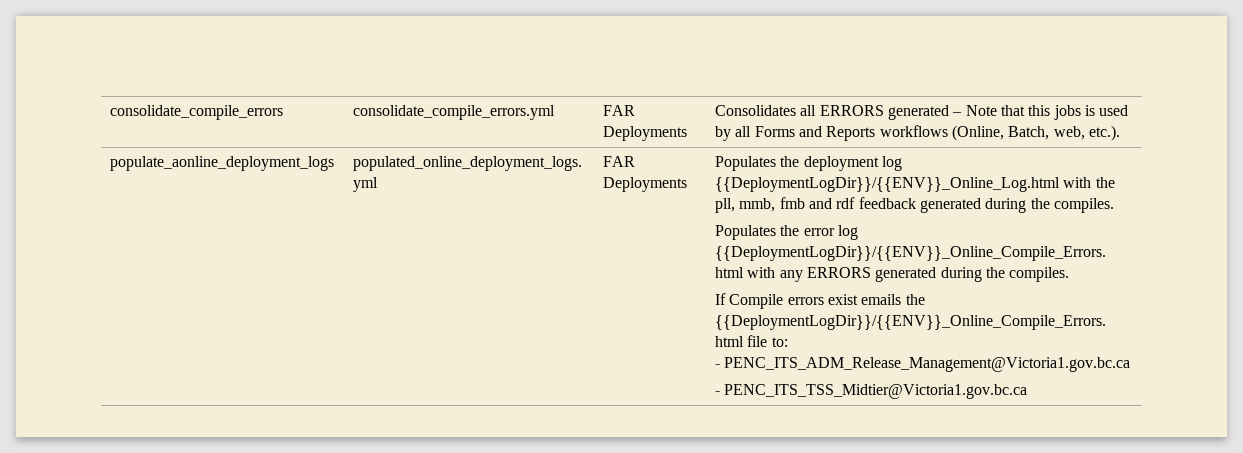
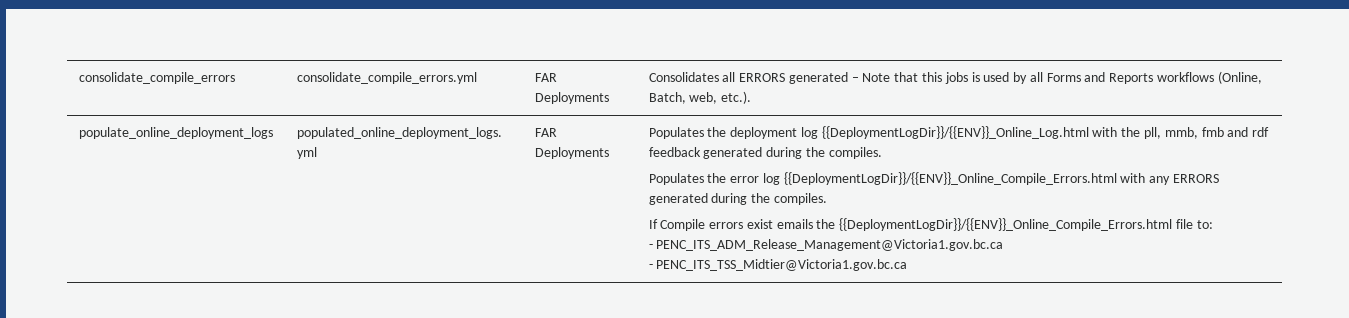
- populate_aonline_deployment_logs
+ populate_online_deployment_logs

